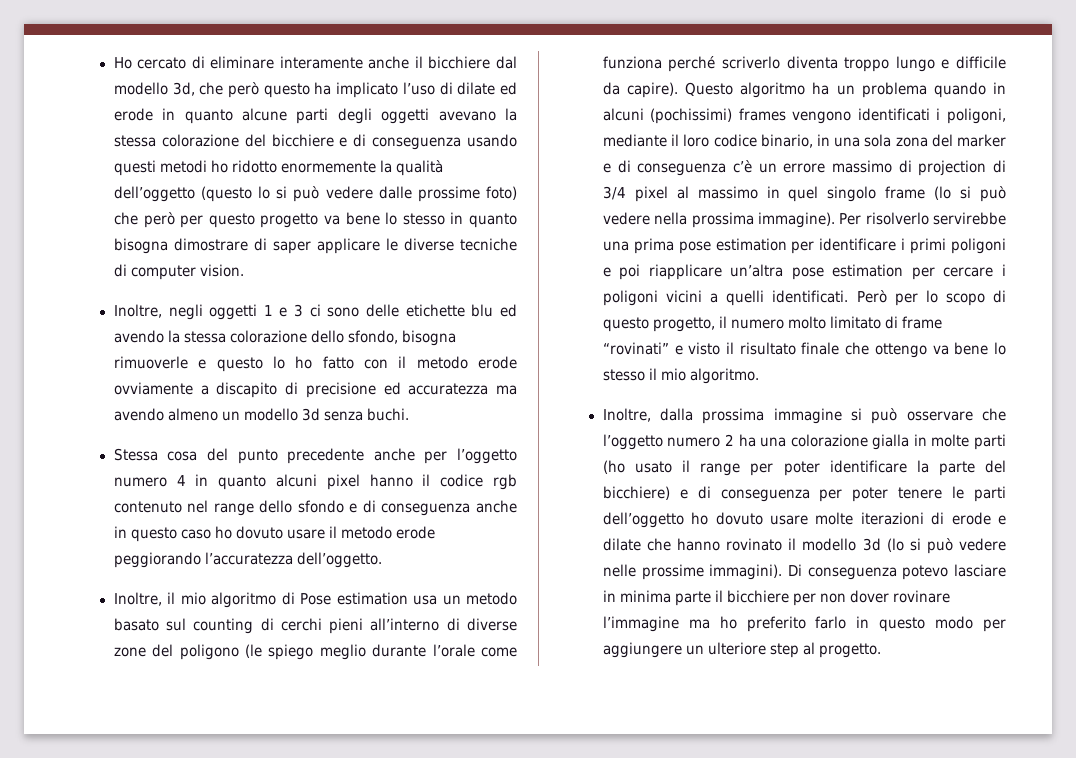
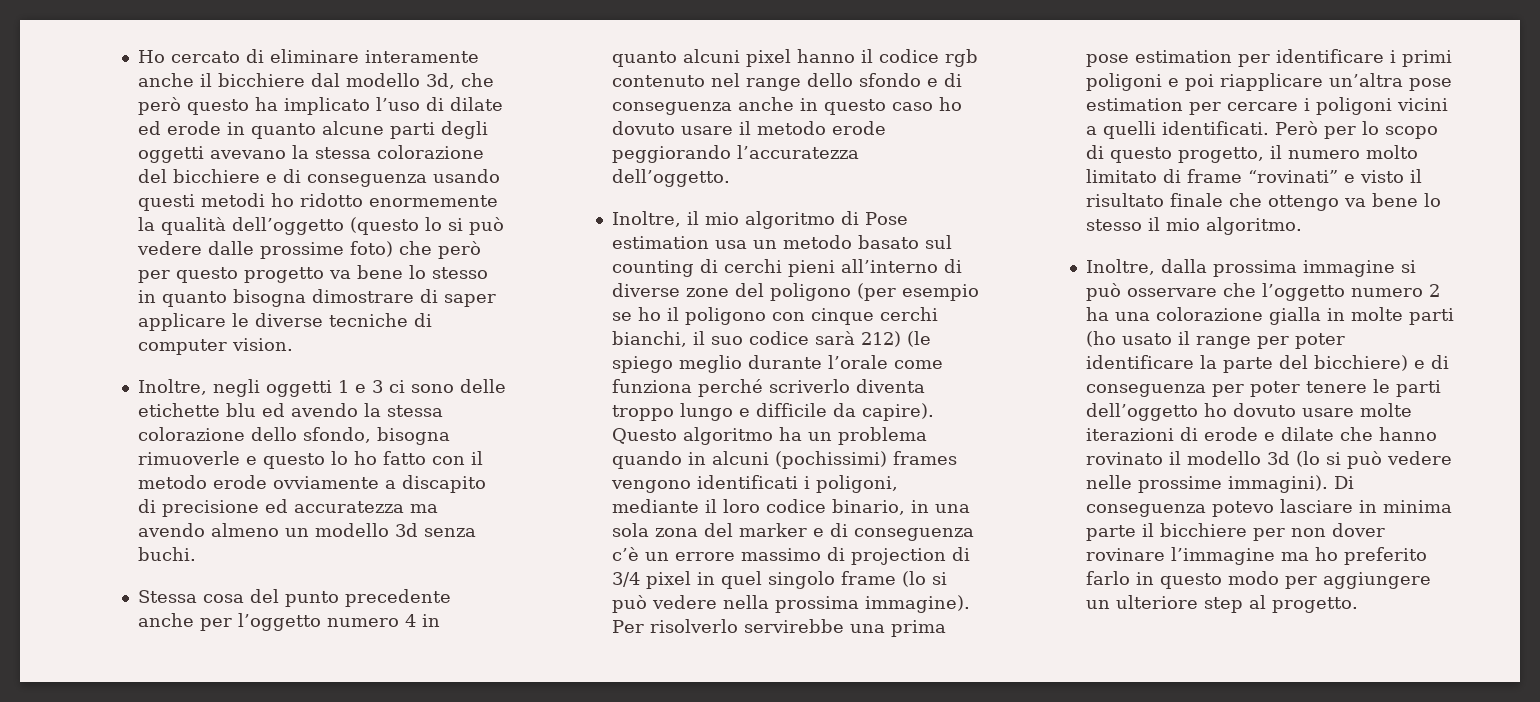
- Inoltre, il mio algoritmo di Pose estimation usa un metodo basato sul counting di cerchi pieni all’interno di diverse zone del poligono (le spiego meglio durante l’orale come funziona perché scriverlo diventa troppo lungo e difficile da capire).
+ Inoltre, il mio algoritmo di Pose estimation usa un metodo basato sul counting di cerchi pieni all’interno di diverse zone del poligono (per esempio se ho il poligono con cinque cerchi bianchi, il suo codice sarà 212) (le spiego meglio durante l’orale come funziona perché scriverlo diventa troppo lungo e difficile da capire).
- Questo algoritmo ha un problema quando in alcuni (pochissimi) frames vengono identificati i poligoni, mediante il loro codice binario, in una sola zona del marker e di conseguenza c’è un errore massimo di projection di 3/4 pixel al massimo in quel singolo frame (lo si può vedere nella prossima immagine).
+ Questo algoritmo ha un problema quando in alcuni (pochissimi) frames vengono identificati i poligoni, mediante il loro codice binario, in una sola zona del marker e di conseguenza c’è un errore massimo di projection di 3/4 pixel in quel singolo frame (lo si può vedere nella prossima immagine).

